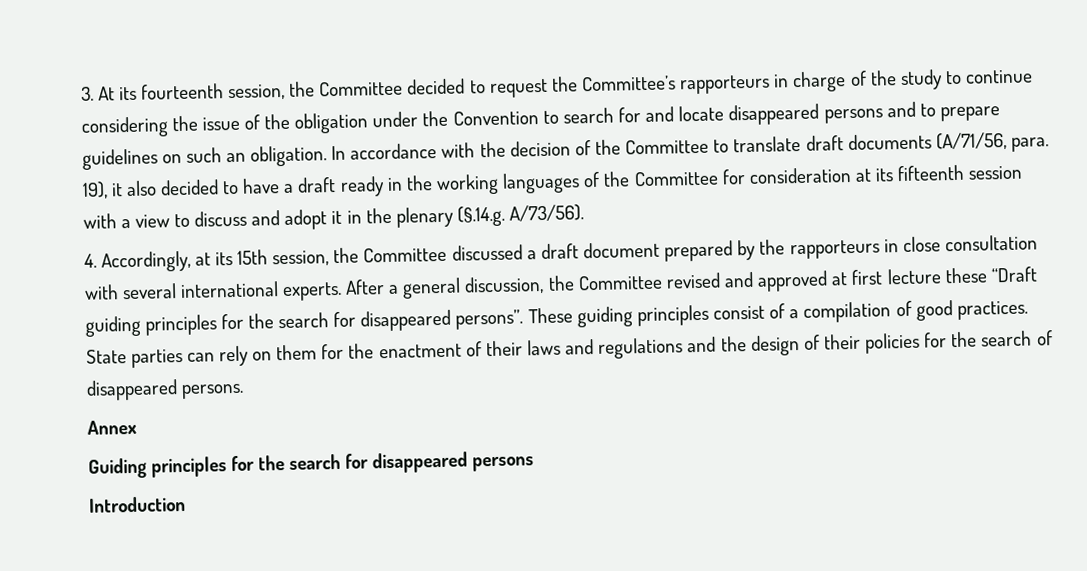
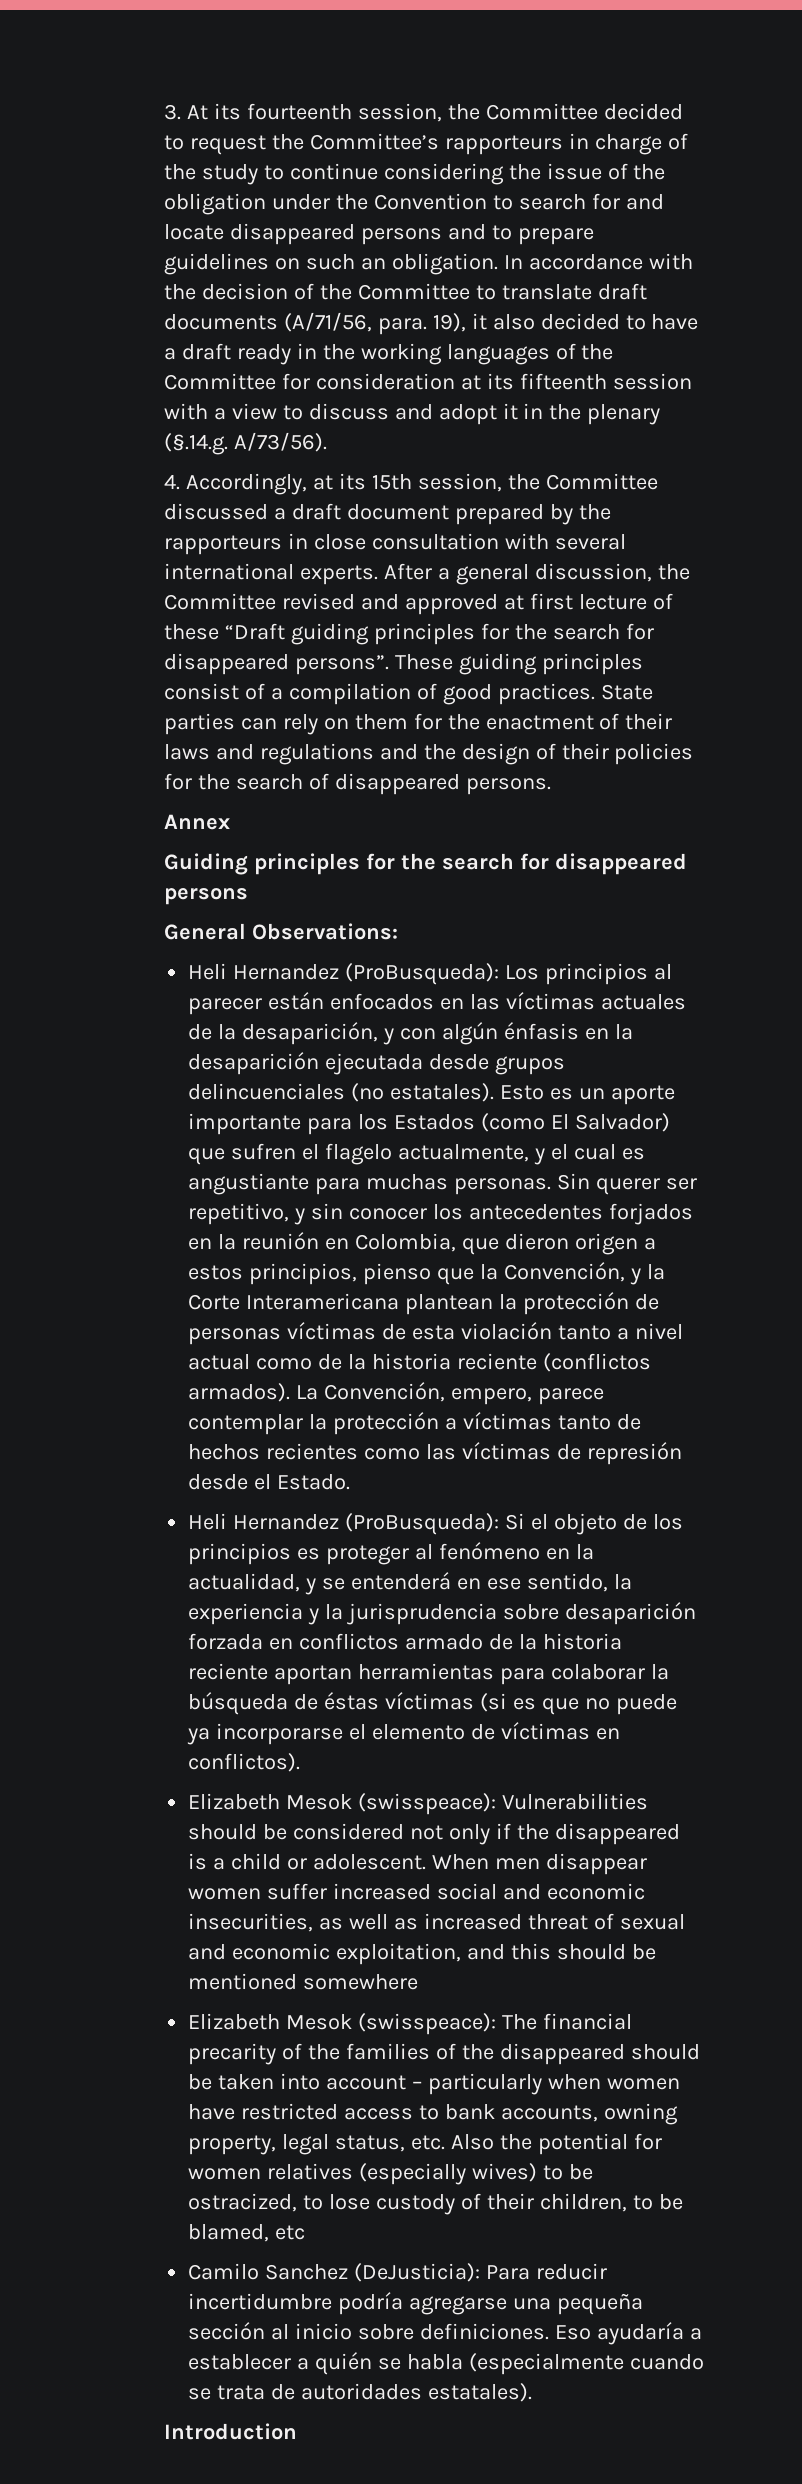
- After a general discussion, the Committee revised and approved at first lecture these “Draft guiding principles for the search for disappeared persons”.
+ After a general discussion, the Committee revised and approved at first lecture of these “Draft guiding principles for the search for disappeared persons”.
+ General Observations:
+ Heli Hernandez (ProBusqueda): Los principios al parecer están enfocados en las víctimas actuales de la desaparición, y con algún énfasis en la desaparición ejecutada desde grupos delincuenciales (no estatales). Esto es un aporte importante para los Estados (como El Salvador) que sufren el flagelo actualmente, y el cual es angustiante para muchas personas. Sin querer ser repetitivo, y sin conocer los antecedentes forjados en la reunión en Colombia, que dieron origen a estos principios, pienso que la Convención, y la Corte Interamericana plantean la protección de personas víctimas de esta violación tanto a nivel actual como de la historia reciente (conflictos armados). La Convención, empero, parece contemplar la protección a víctimas tanto de hechos recientes como las víctimas de represión desde el Estado.
+ Heli Hernandez (ProBusqueda): Si el objeto de los principios es proteger al fenómeno en la actualidad, y se entenderá en ese sentido, la experiencia y la jurisprudencia sobre desaparición forzada en conflictos armado de la historia reciente aportan herramientas para colaborar la búsqueda de éstas víctimas (si es que no puede ya incorporarse el elemento de víctimas en conflictos).
+ Elizabeth Mesok (swisspeace): Vulnerabilities should be considered not only if the disappeared is a child or adolescent. When men disappear women suffer increased social and economic insecurities, as well as increased threat of sexual and economic exploitation, and this should be mentioned somewhere
+ Elizabeth Mesok (swisspeace): The financial precarity of the families of the disappeared should be taken into account – particularly when women have restricted access to bank accounts, owning property, legal status, etc. Also the potential for women relatives (especially wives) to be ostracized, to lose custody of their children, to be blamed, etc
+ Camilo Sanchez (DeJusticia): Para reducir incertidumbre podría agregarse una pequeña sección al inicio sobre definiciones. Eso ayudaría a establecer a quién se habla (especialmente cuando se trata de autoridades estatales).

